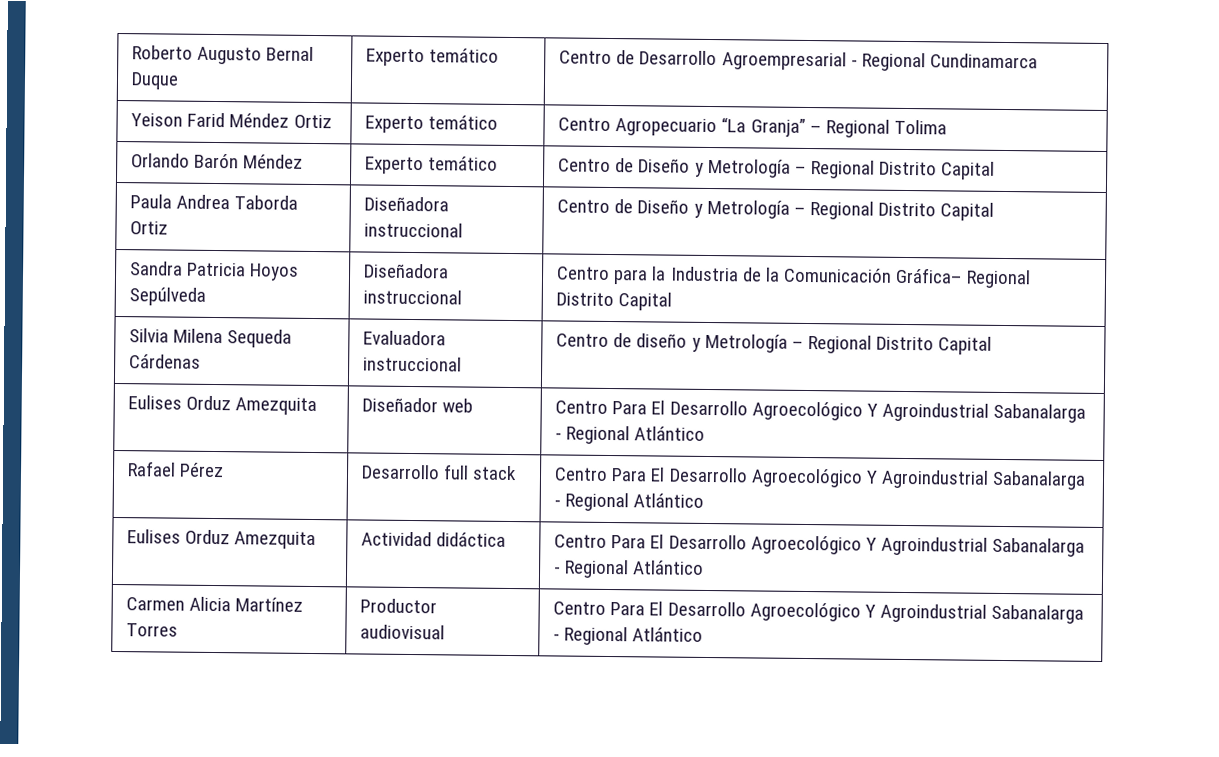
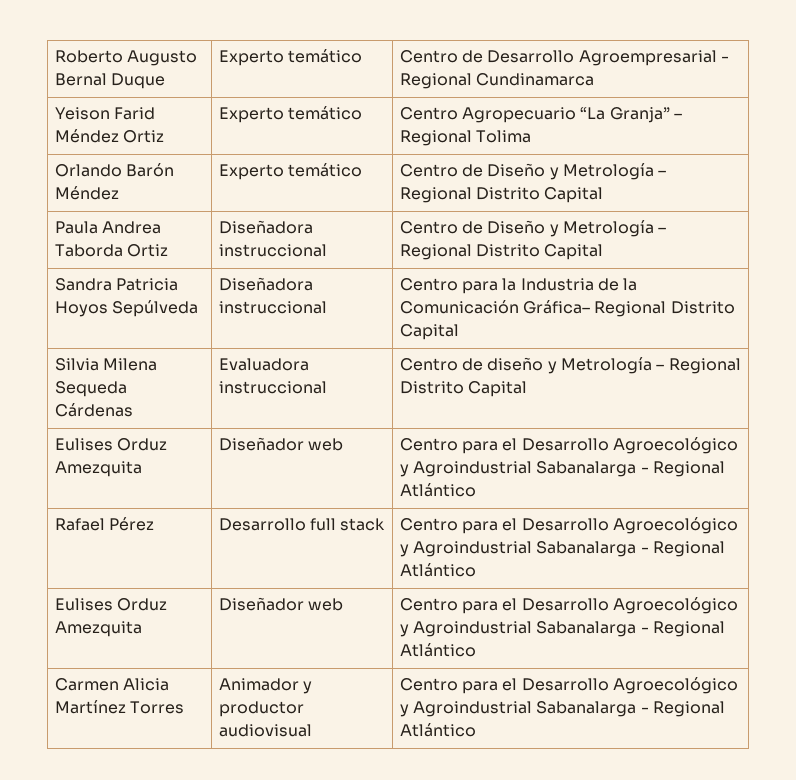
  Silvia Milena Sequeda Cárdenas | Evaluadora instruccional | Centro de diseño y Metrología – Regional Distrito Capital
- Eulises Orduz Amezquita | Diseñador web | Centro Para El Desarrollo Agroecológico Y Agroindustrial Sabanalarga - Regional Atlántico
+ Eulises Orduz Amezquita | Diseñador web | Centro para el Desarrollo Agroecológico y Agroindustrial Sabanalarga - Regional Atlántico
- Rafael Pérez | Desarrollo full stack | Centro Para El Desarrollo Agroecológico Y Agroindustrial Sabanalarga - Regional Atlántico
- Eulises Orduz Amezquita | Actividad didáctica | Centro Para El Desarrollo Agroecológico Y Agroindustrial Sabanalarga - Regional Atlántico
+ Rafael Pérez | Desarrollo full stack | Centro para el Desarrollo Agroecológico y Agroindustrial Sabanalarga - Regional Atlántico
+ Eulises Orduz Amezquita | Diseñador web | Centro para el Desarrollo Agroecológico y Agroindustrial Sabanalarga - Regional Atlántico
- Carmen Alicia Martínez Torres | Productor audiovisual | Centro Para El Desarrollo Agroecológico Y Agroindustrial Sabanalarga - Regional Atlántico
+ Carmen Alicia Martínez Torres | Animador y productor audiovisual | Centro para el Desarrollo Agroecológico y Agroindustrial Sabanalarga - Regional Atlántico

